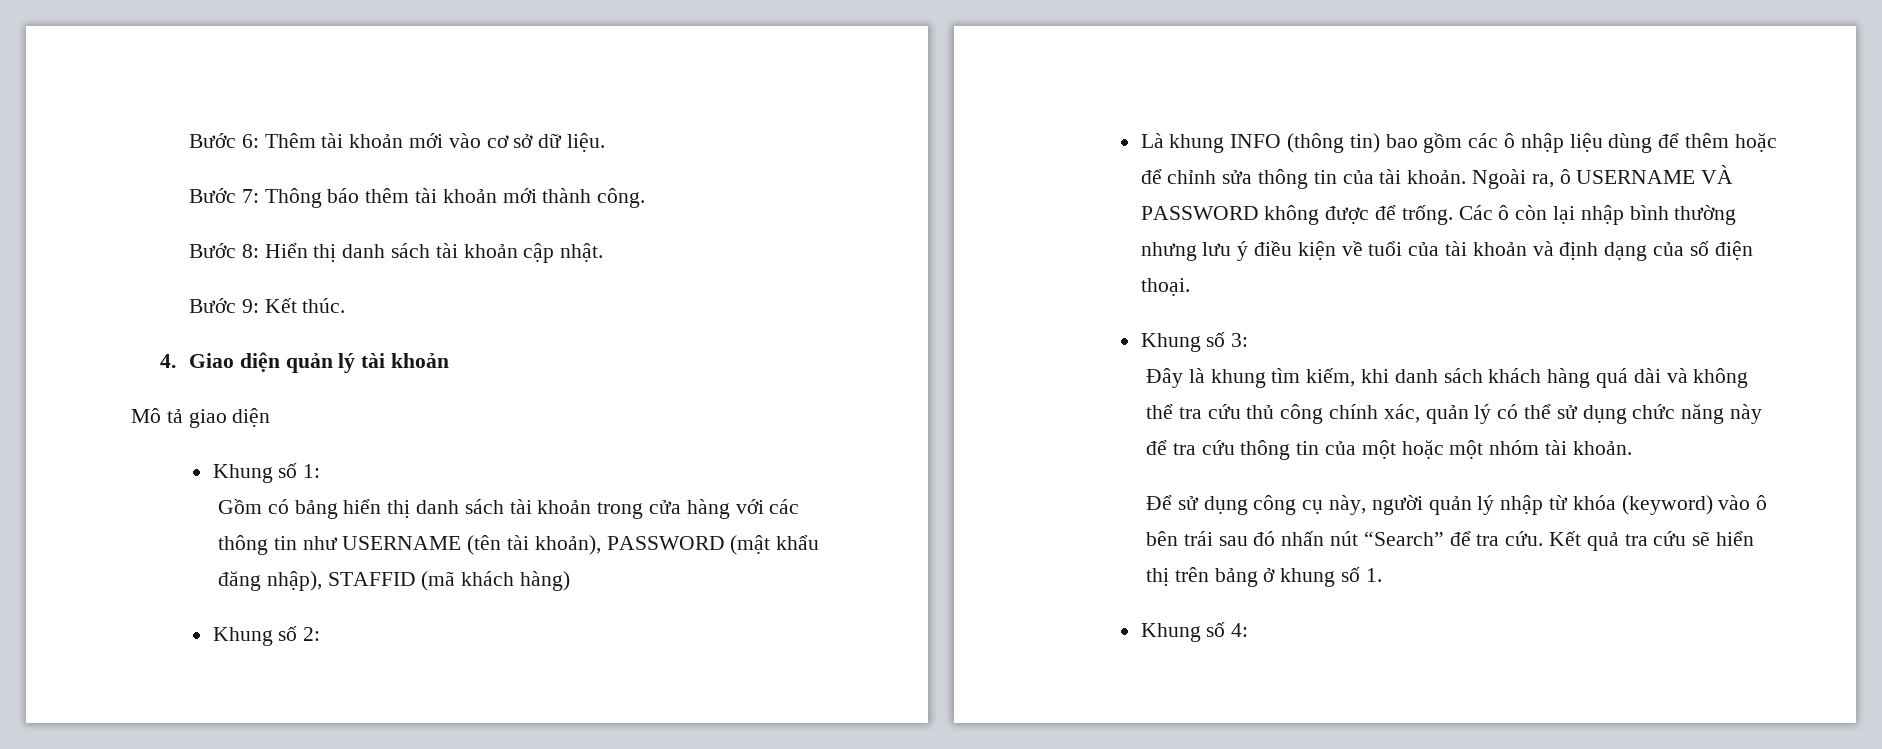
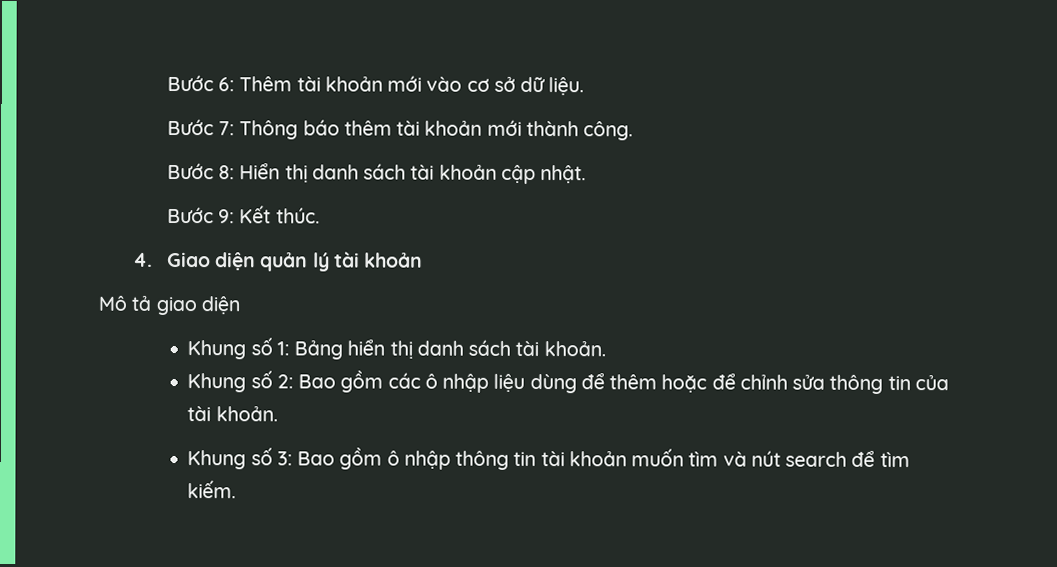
- Khung số 1:
- Gồm có bảng hiển thị danh sách tài khoản trong cửa hàng với các thông tin như USERNAME (tên tài khoản), PASSWORD (mật khẩu đăng nhập), STAFFID (mã khách hàng)
- Khung số 2:
- Là khung INFO (thông tin) bao gồm các ô nhập liệu dùng để thêm hoặc để chỉnh sửa thông tin của tài khoản. Ngoài ra, ô USERNAME VÀ PASSWORD không được để trống. Các ô còn lại nhập bình thường nhưng lưu ý điều kiện về tuổi của tài khoản và định dạng của số điện thoại.
- Khung số 3:
- Đây là khung tìm kiếm, khi danh sách khách hàng quá dài và không thể tra cứu thủ công chính xác, quản lý có thể sử dụng chức năng này để tra cứu thông tin của một hoặc một nhóm tài khoản.
- Để sử dụng công cụ này, người quản lý nhập từ khóa (keyword) vào ô bên trái sau đó nhấn nút “Search” để tra cứu. Kết quả tra cứu sẽ hiển thị trên bảng ở khung số 1.
- Khung số 4:
+ Khung số 1: Bảng hiển thị danh sách tài khoản.
+ Khung số 2: Bao gồm các ô nhập liệu dùng để thêm hoặc để chỉnh sửa thông tin của tài khoản.
+ Khung số 3: Bao gồm ô nhập thông tin tài khoản muốn tìm và nút search để tìm kiếm.

